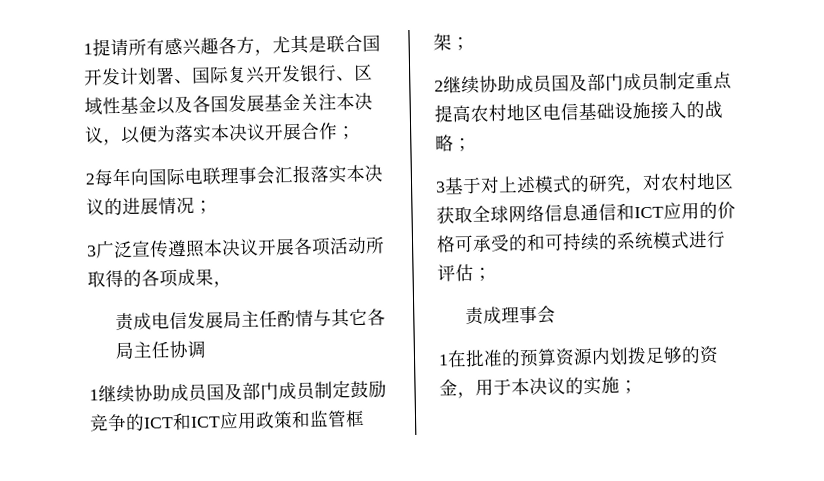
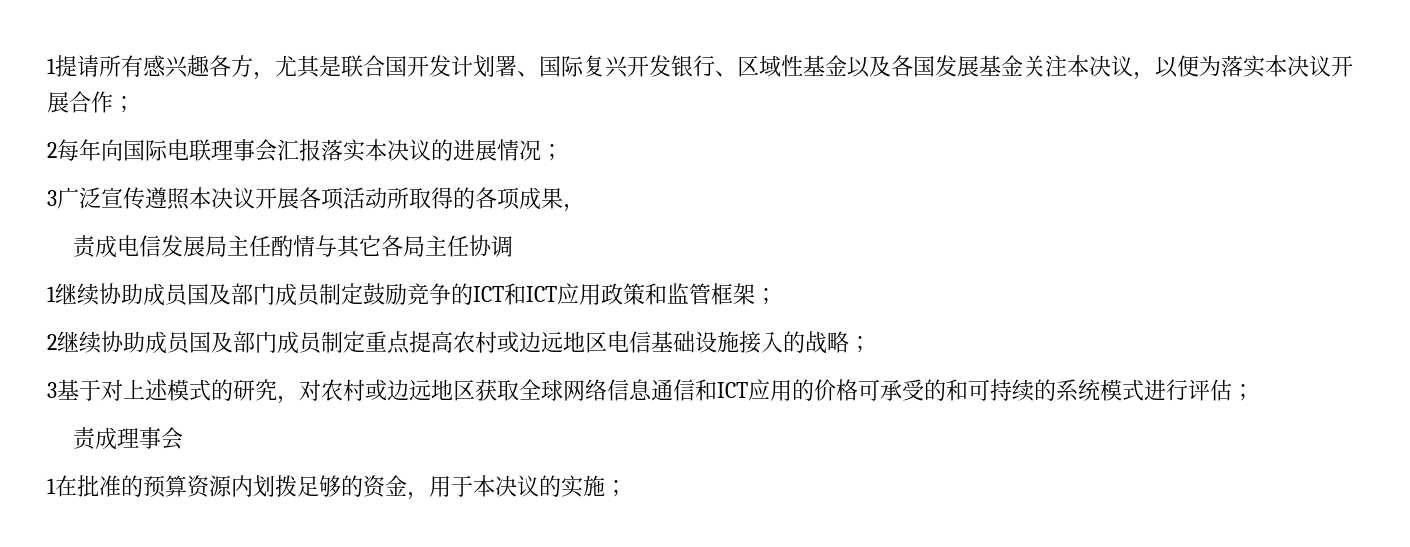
- 2继续协助成员国及部门成员制定重点提高农村地区电信基础设施接入的战略；
+ 2继续协助成员国及部门成员制定重点提高农村或边远地区电信基础设施接入的战略；
- 3基于对上述模式的研究，对农村地区获取全球网络信息通信和ICT应用的价格可承受的和可持续的系统模式进行评估；
+ 3基于对上述模式的研究，对农村或边远地区获取全球网络信息通信和ICT应用的价格可承受的和可持续的系统模式进行评估；

